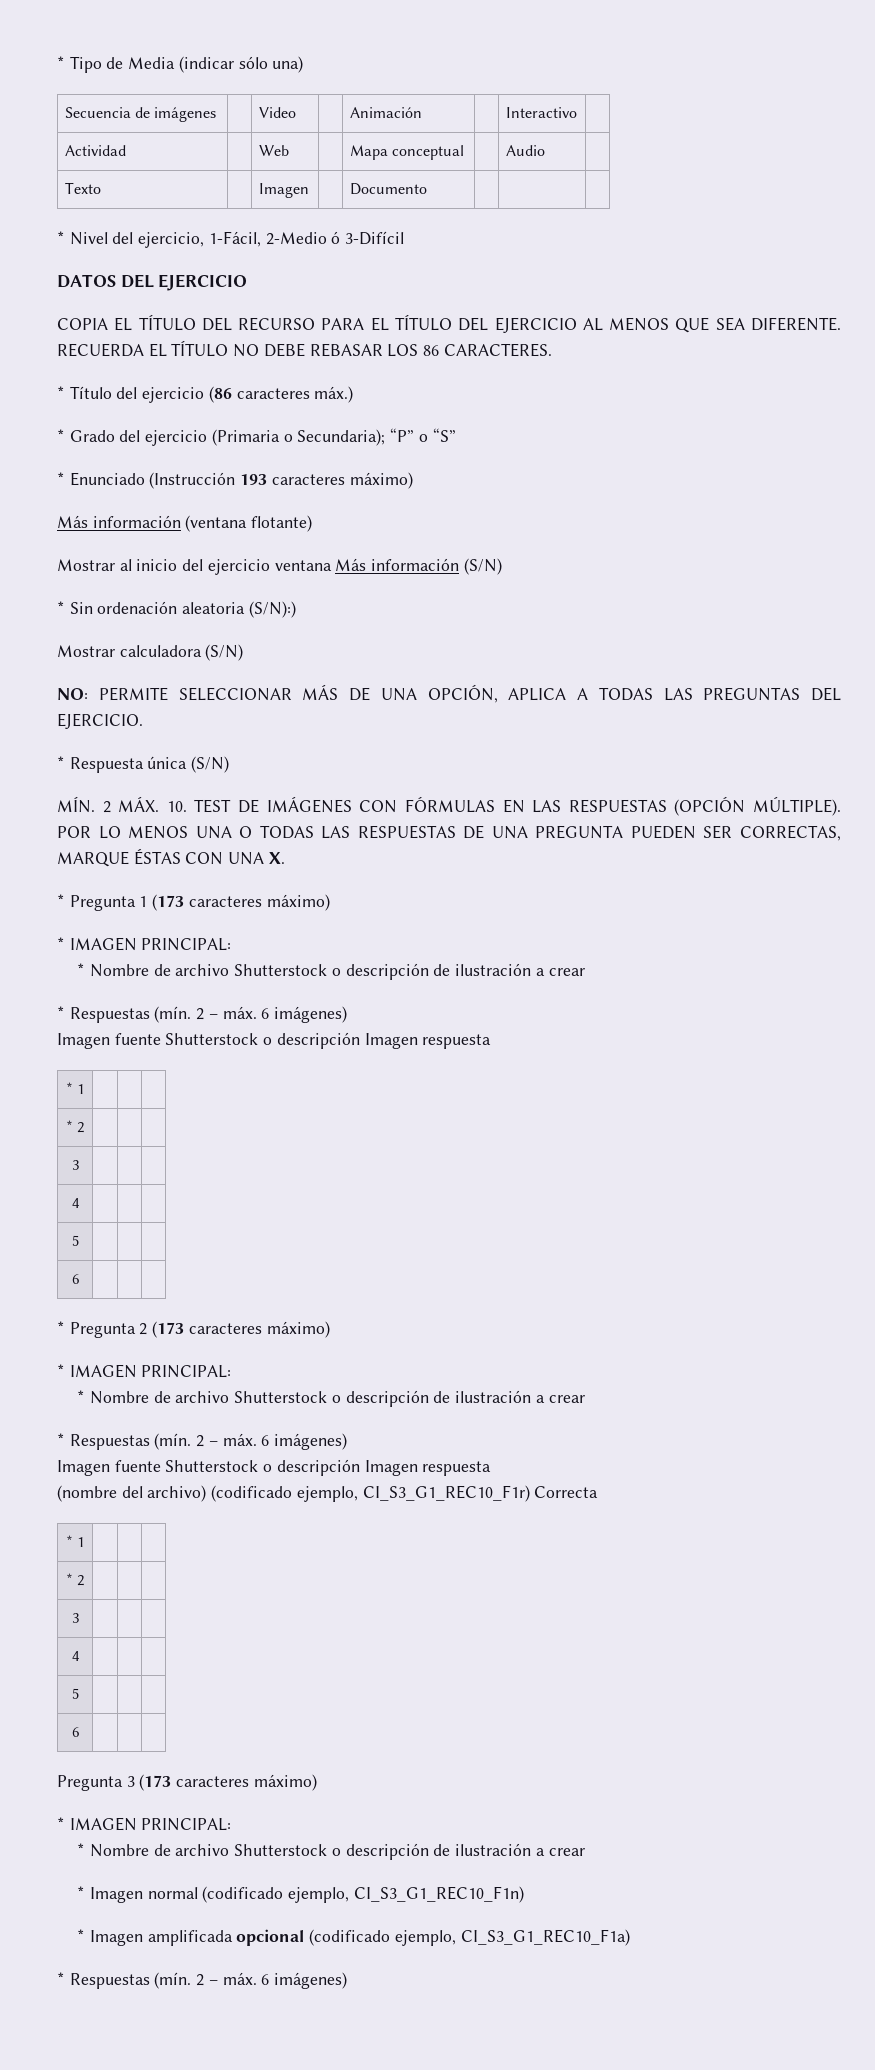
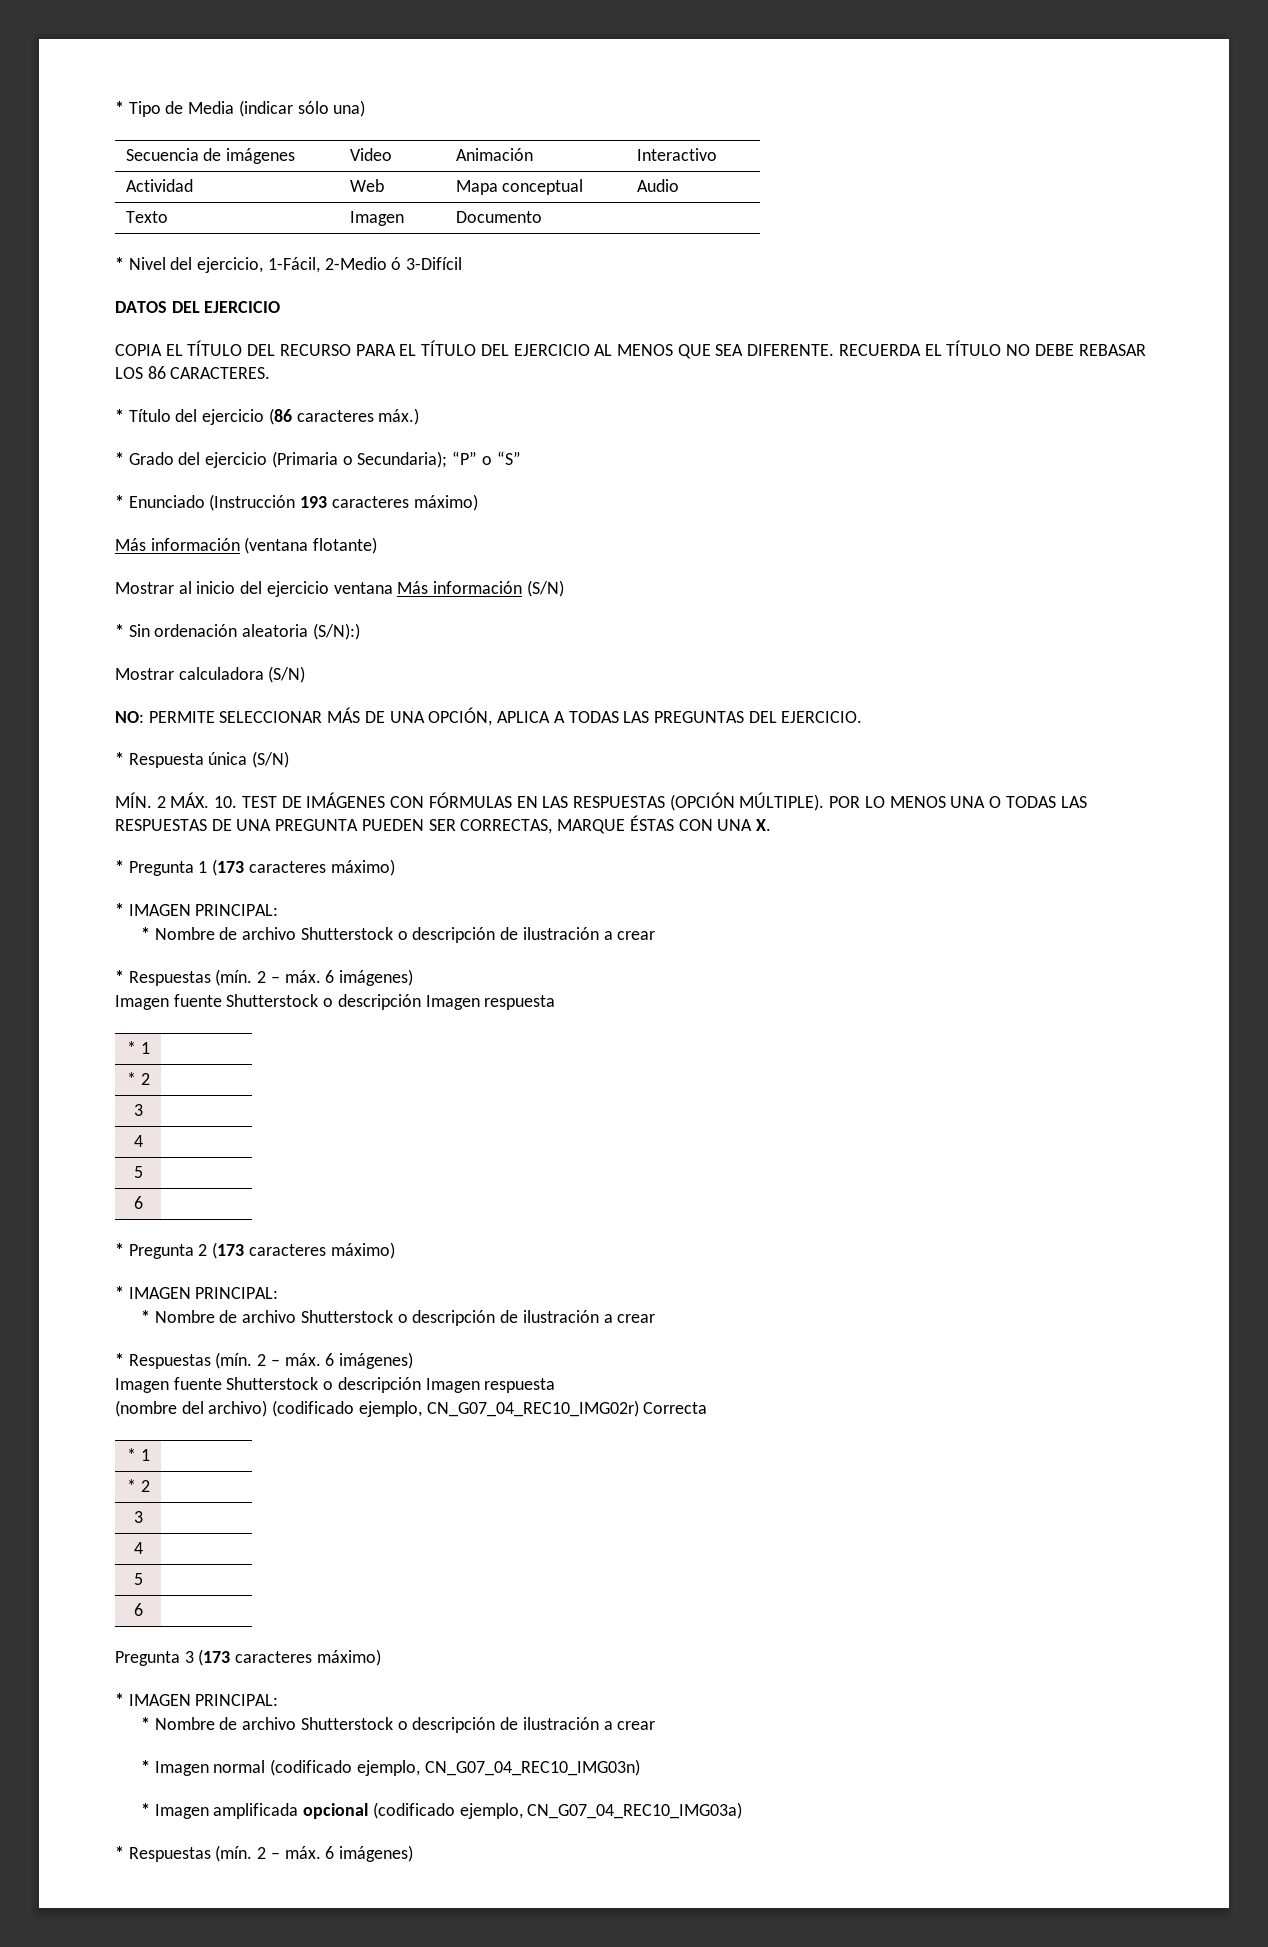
- (nombre del archivo) (codificado ejemplo, CI_S3_G1_REC10_F1r) Correcta
+ (nombre del archivo) (codificado ejemplo, CN_G07_04_REC10_IMG02r) Correcta
- * Imagen normal (codificado ejemplo, CI_S3_G1_REC10_F1n)
+ * Imagen normal (codificado ejemplo, CN_G07_04_REC10_IMG03n)
- * Imagen amplificada opcional (codificado ejemplo, CI_S3_G1_REC10_F1a)
+ * Imagen amplificada opcional (codificado ejemplo, CN_G07_04_REC10_IMG03a)

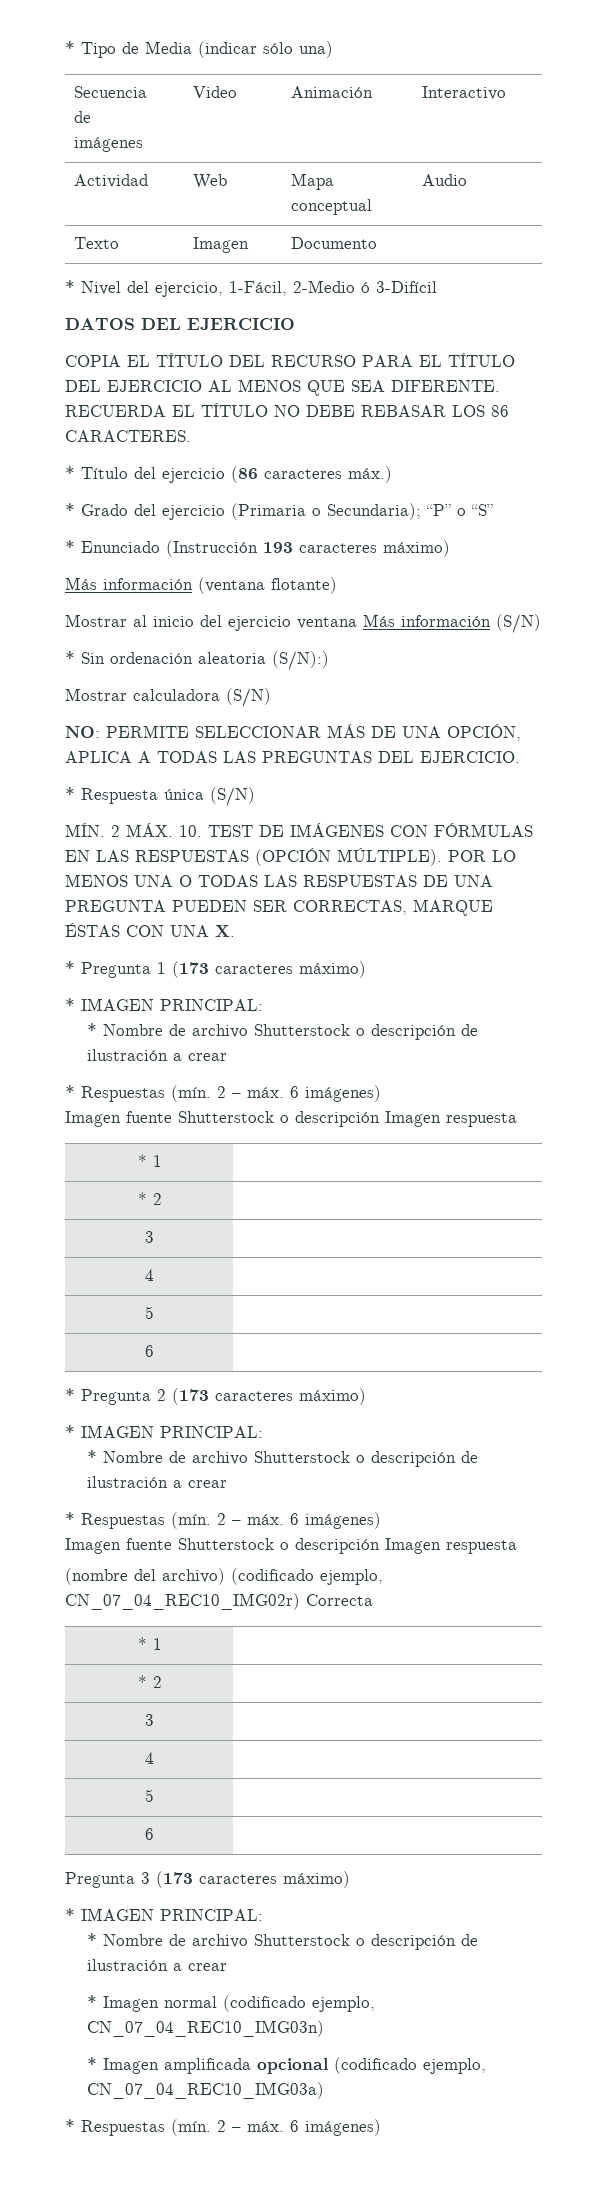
- (nombre del archivo) (codificado ejemplo, CN_G07_04_REC10_IMG02r) Correcta
+ (nombre del archivo) (codificado ejemplo, CN_07_04_REC10_IMG02r) Correcta
- * Imagen normal (codificado ejemplo, CN_G07_04_REC10_IMG03n)
+ * Imagen normal (codificado ejemplo, CN_07_04_REC10_IMG03n)
- * Imagen amplificada opcional (codificado ejemplo, CN_G07_04_REC10_IMG03a)
+ * Imagen amplificada opcional (codificado ejemplo, CN_07_04_REC10_IMG03a)

